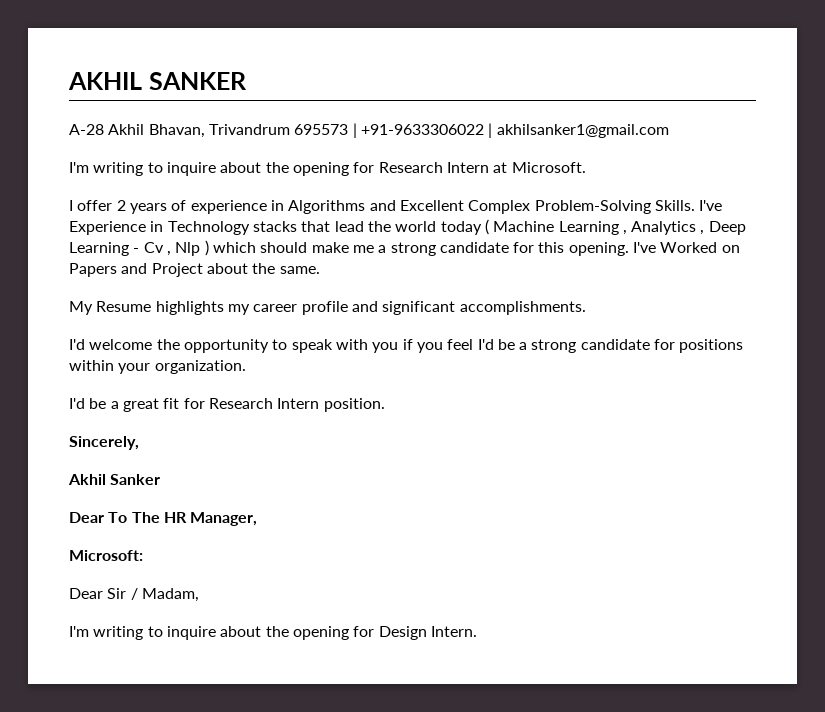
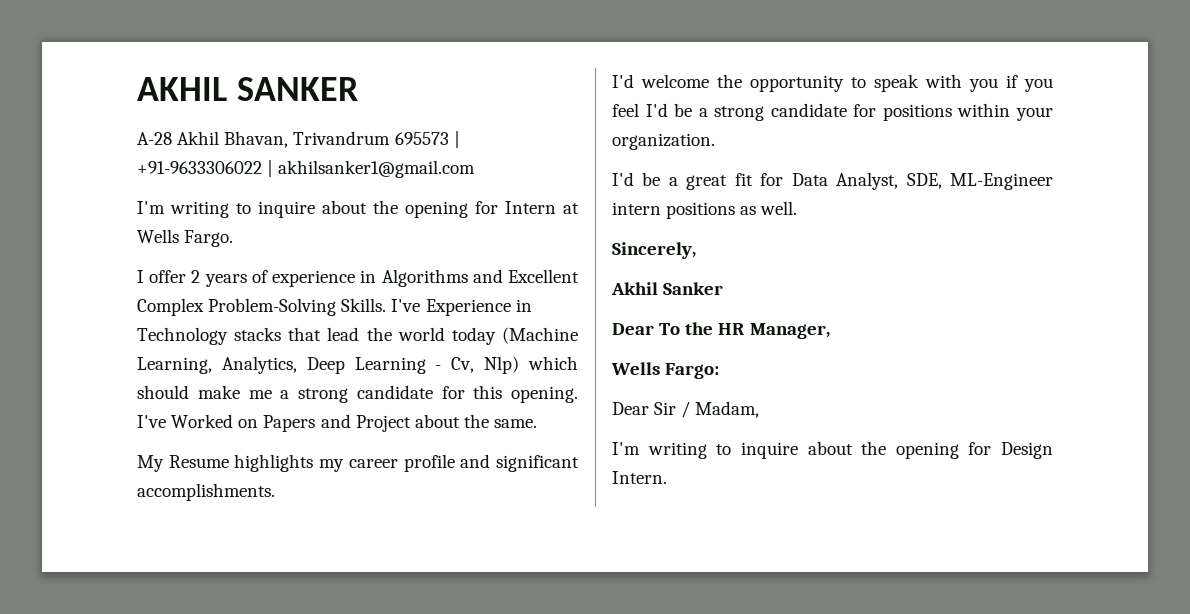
- I'm writing to inquire about the opening for Research Intern at Microsoft.
+ I'm writing to inquire about the opening for Intern at Wells Fargo.
- I've Experience in Technology stacks that lead the world today ( Machine Learning , Analytics , Deep Learning - Cv , Nlp ) which should make me a strong candidate for this opening.
+ I've Experience in Technology stacks that lead the world today (Machine Learning, Analytics, Deep Learning - Cv, Nlp) which should make me a strong candidate for this opening.
- I'd be a great fit for Research Intern position.
+ I'd be a great fit for Data Analyst, SDE, ML-Engineer intern positions as well.
- Dear To The HR Manager,
+ Dear To the HR Manager,
- Microsoft:
+ Wells Fargo:

